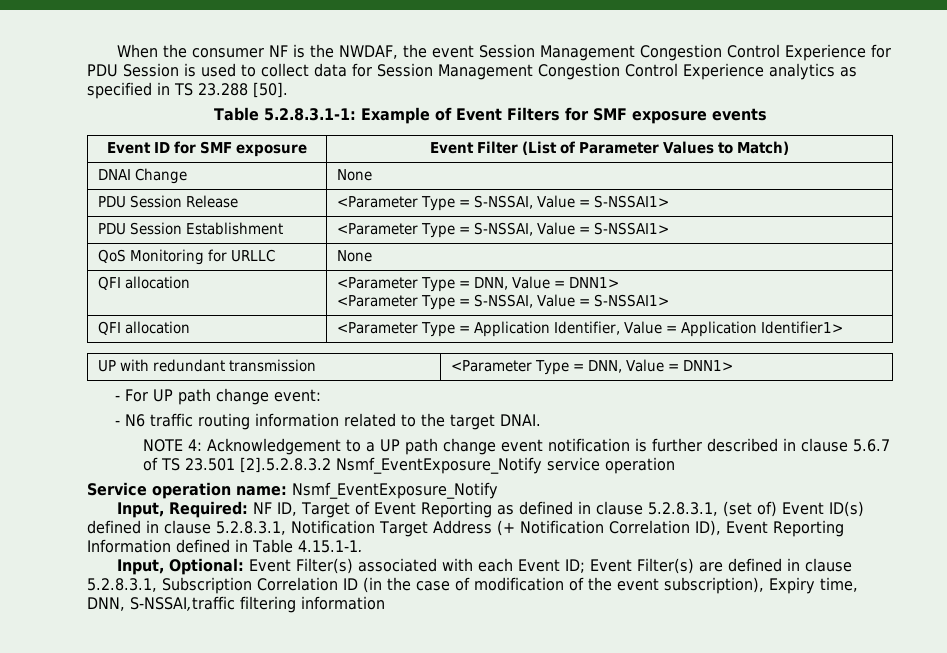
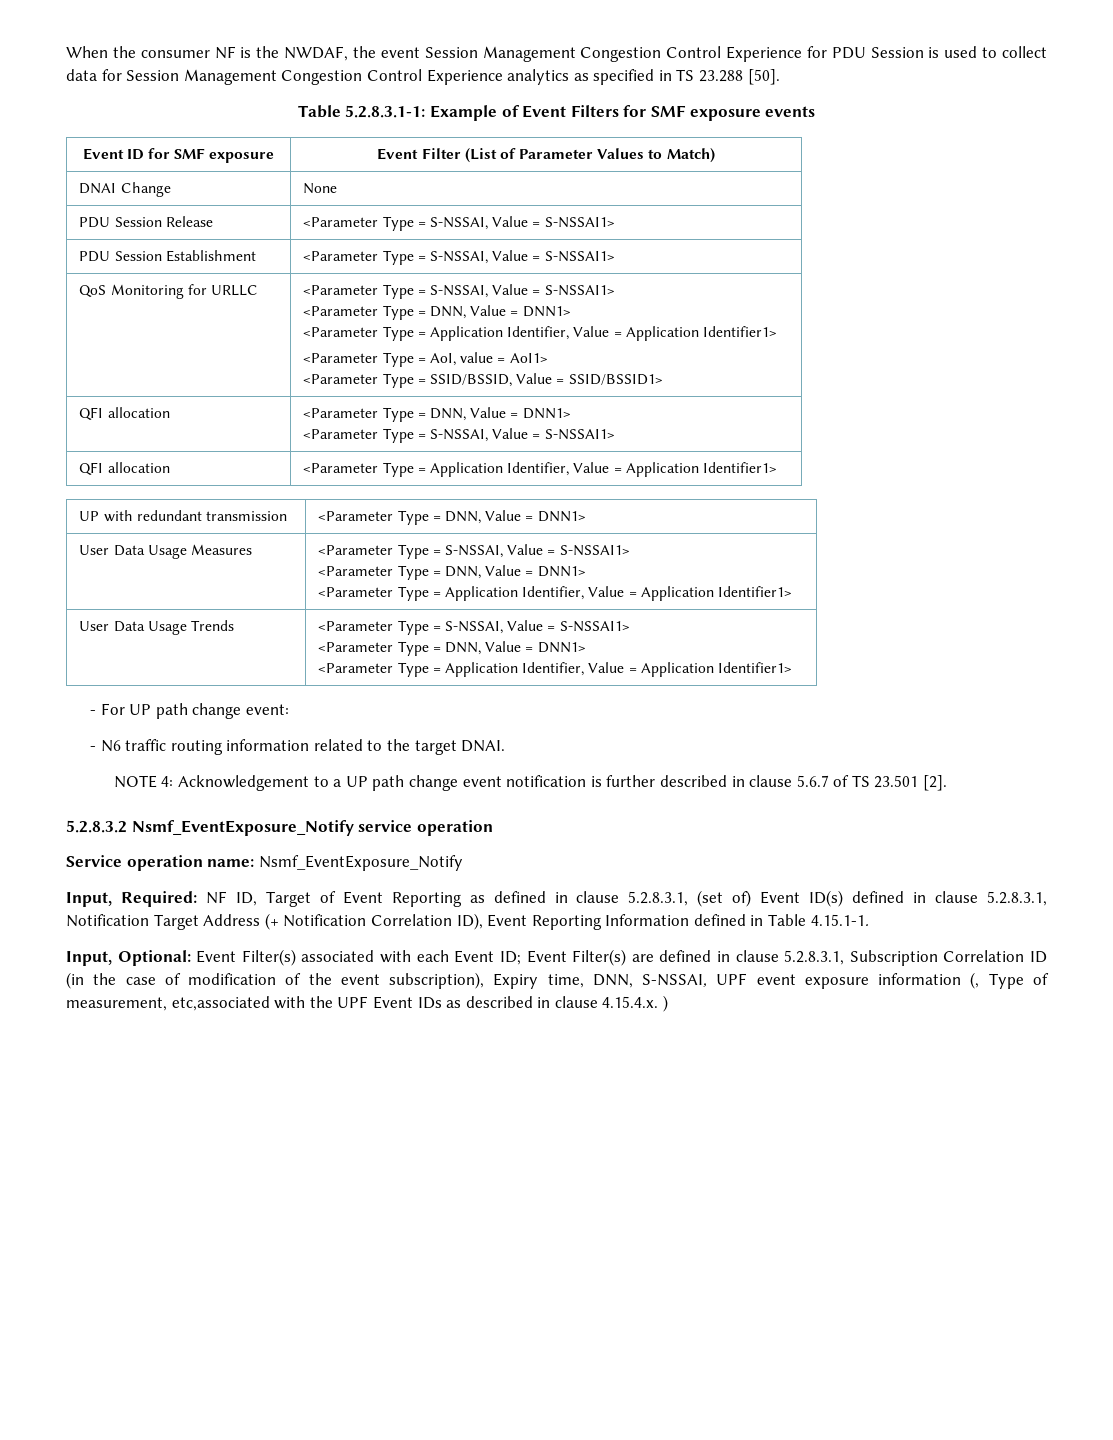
- QoS Monitoring for URLLC | None
+ QoS Monitoring for URLLC | <Parameter Type = S-NSSAI, Value = S-NSSAI1>
+ <Parameter Type = DNN, Value = DNN1>
+ <Parameter Type = Application Identifier, Value = Application Identifier1>
+ <Parameter Type = AoI, value = AoI1>
+ <Parameter Type = SSID/BSSID, Value = SSID/BSSID1>
+ User Data Usage Measures | <Parameter Type = S-NSSAI, Value = S-NSSAI1>
+ <Parameter Type = DNN, Value = DNN1>
+ <Parameter Type = Application Identifier, Value = Application Identifier1>
+ User Data Usage Trends | <Parameter Type = S-NSSAI, Value = S-NSSAI1>
+ <Parameter Type = DNN, Value = DNN1>
+ <Parameter Type = Application Identifier, Value = Application Identifier1>
- NOTE 4: Acknowledgement to a UP path change event notification is further described in clause 5.6.7 of TS 23.501 [2].5.2.8.3.2 Nsmf_EventExposure_Notify service operation
+ NOTE 4: Acknowledgement to a UP path change event notification is further described in clause 5.6.7 of TS 23.501 [2].
+ 5.2.8.3.2 Nsmf_EventExposure_Notify service operation
- Input, Optional: Event Filter(s) associated with each Event ID; Event Filter(s) are defined in clause 5.2.8.3.1, Subscription Correlation ID (in the case of modification of the event subscription), Expiry time, DNN, S-NSSAI,traffic filtering information
+ Input, Optional: Event Filter(s) associated with each Event ID; Event Filter(s) are defined in clause 5.2.8.3.1, Subscription Correlation ID (in the case of modification of the event subscription), Expiry time, DNN, S-NSSAI, UPF event exposure information (, Type of measurement, etc,associated with the UPF Event IDs as described in clause 4.15.4.x. )

